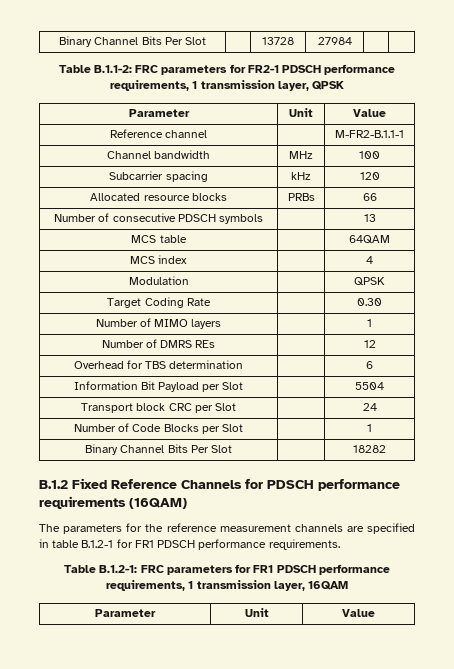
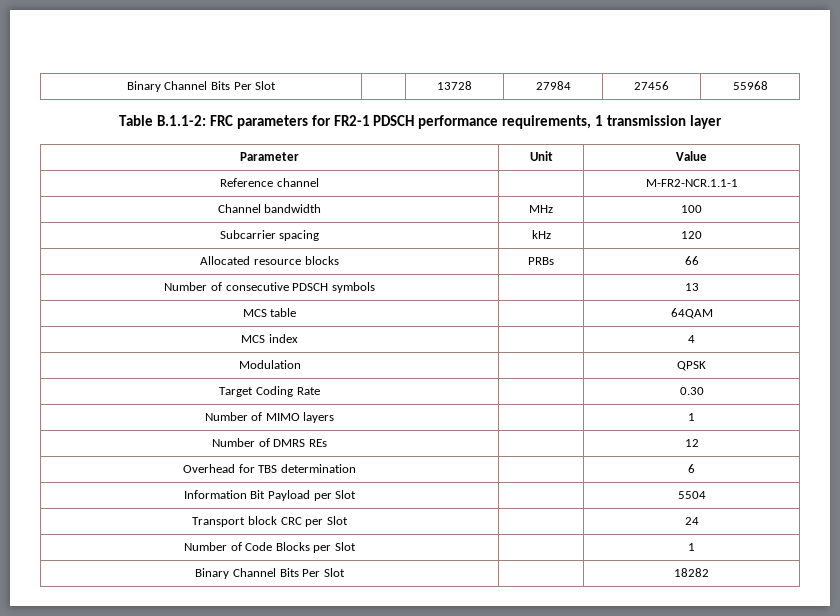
- Binary Channel Bits Per Slot | | 13728 | 27984 | |
+ Binary Channel Bits Per Slot | | 13728 | 27984 | 27456 | 55968
- Table B.1.1-2: FRC parameters for FR2-1 PDSCH performance requirements, 1 transmission layer, QPSK
+ Table B.1.1-2: FRC parameters for FR2-1 PDSCH performance requirements, 1 transmission layer
- Reference channel | | M-FR2-B.1.1-1
+ Reference channel | | M-FR2-NCR.1.1-1
- B.1.2 Fixed Reference Channels for PDSCH performance requirements (16QAM)
- The parameters for the reference measurement channels are specified in table B.1.2-1 for FR1 PDSCH performance requirements.
- Table B.1.2-1: FRC parameters for FR1 PDSCH performance requirements, 1 transmission layer, 16QAM
- Parameter | Unit | Value

